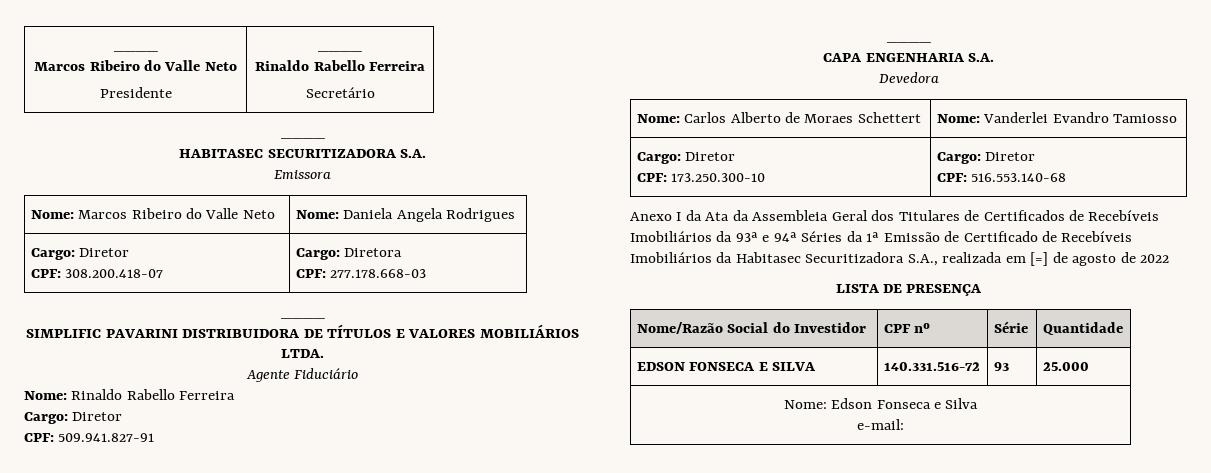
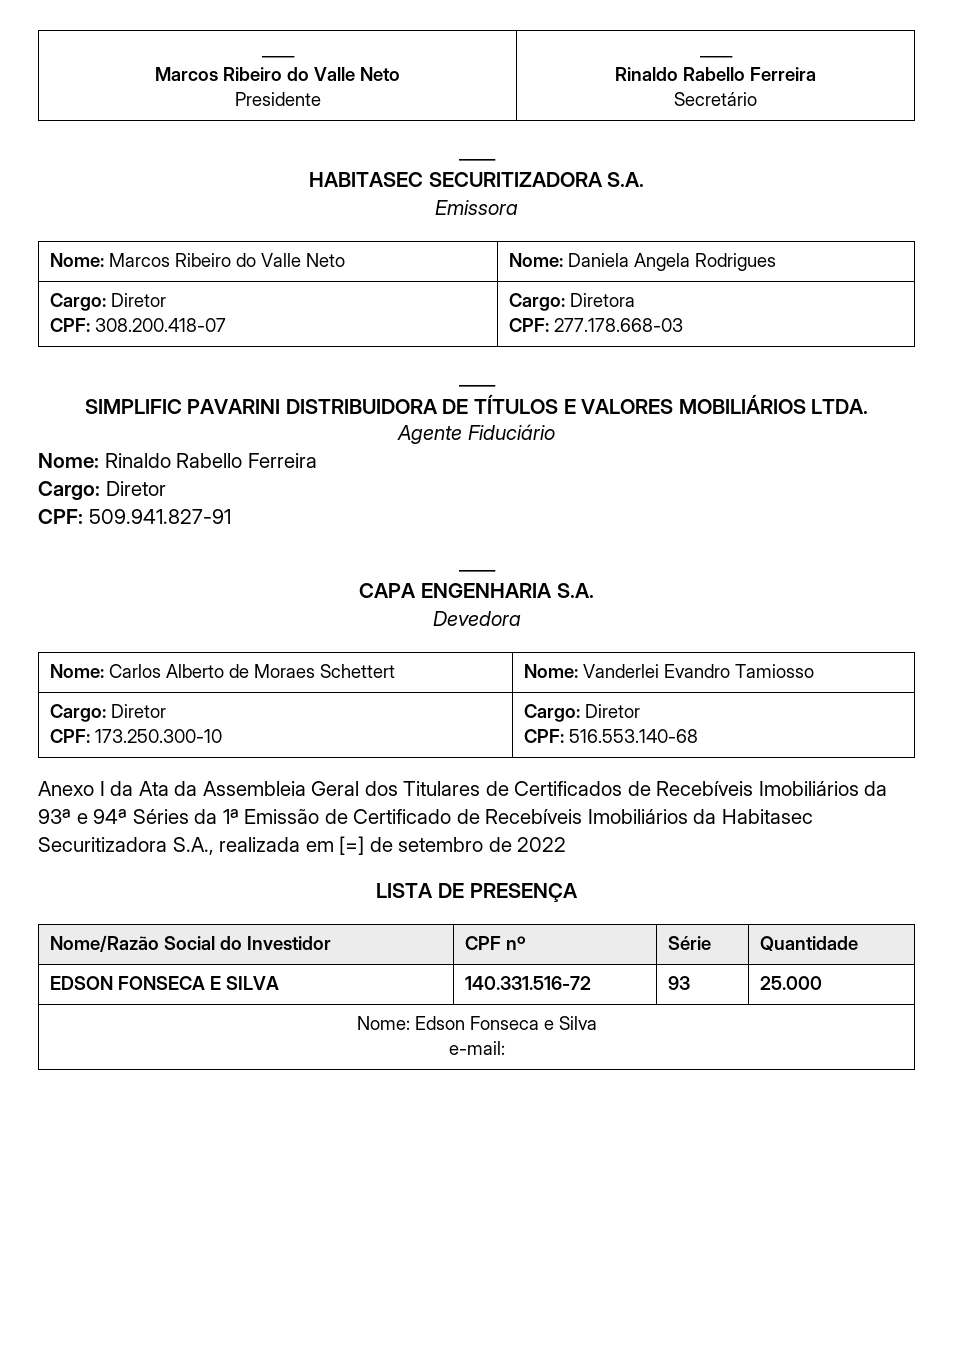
- Anexo I da Ata da Assembleia Geral dos Titulares de Certificados de Recebíveis Imobiliários da 93ª e 94ª Séries da 1ª Emissão de Certificado de Recebíveis Imobiliários da Habitasec Securitizadora S.A., realizada em [=] de agosto de 2022
+ Anexo I da Ata da Assembleia Geral dos Titulares de Certificados de Recebíveis Imobiliários da 93ª e 94ª Séries da 1ª Emissão de Certificado de Recebíveis Imobiliários da Habitasec Securitizadora S.A., realizada em [=] de setembro de 2022

